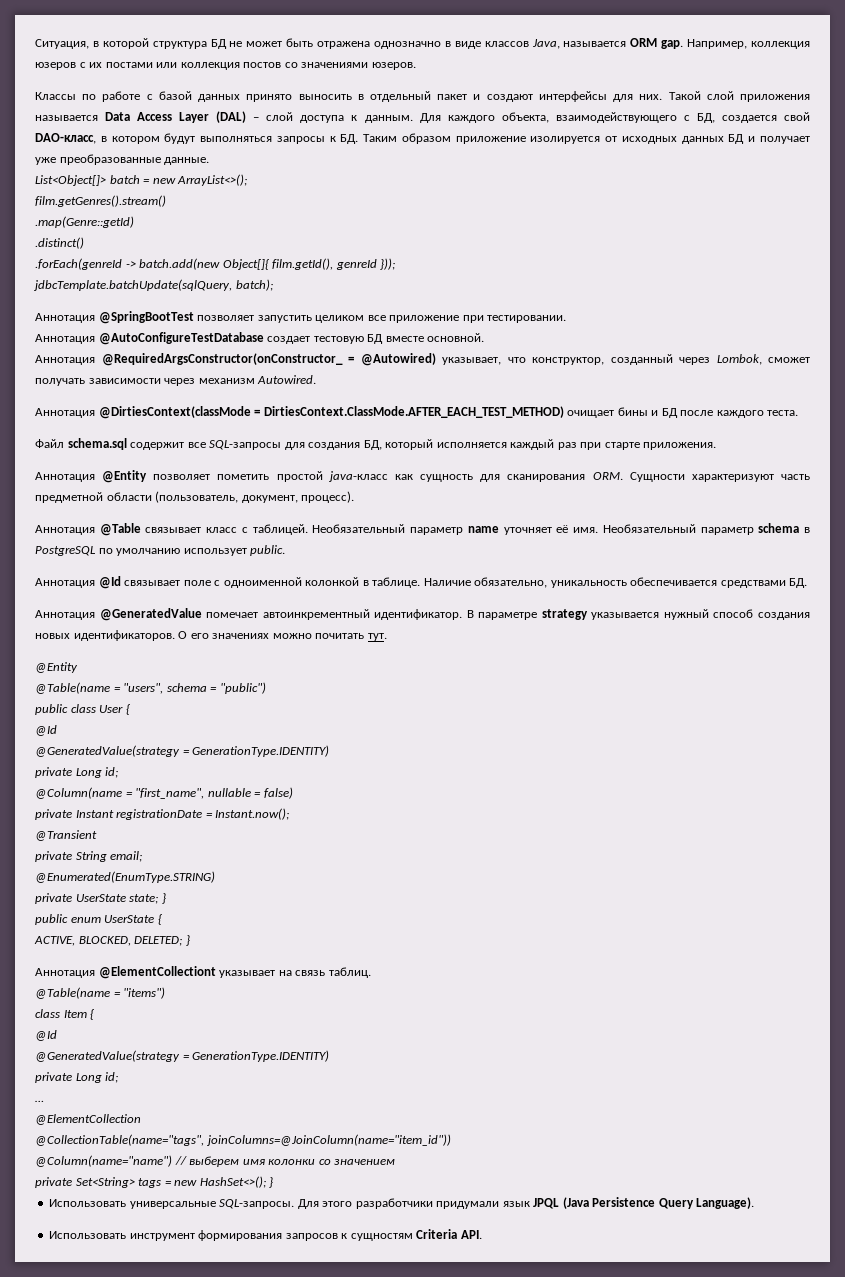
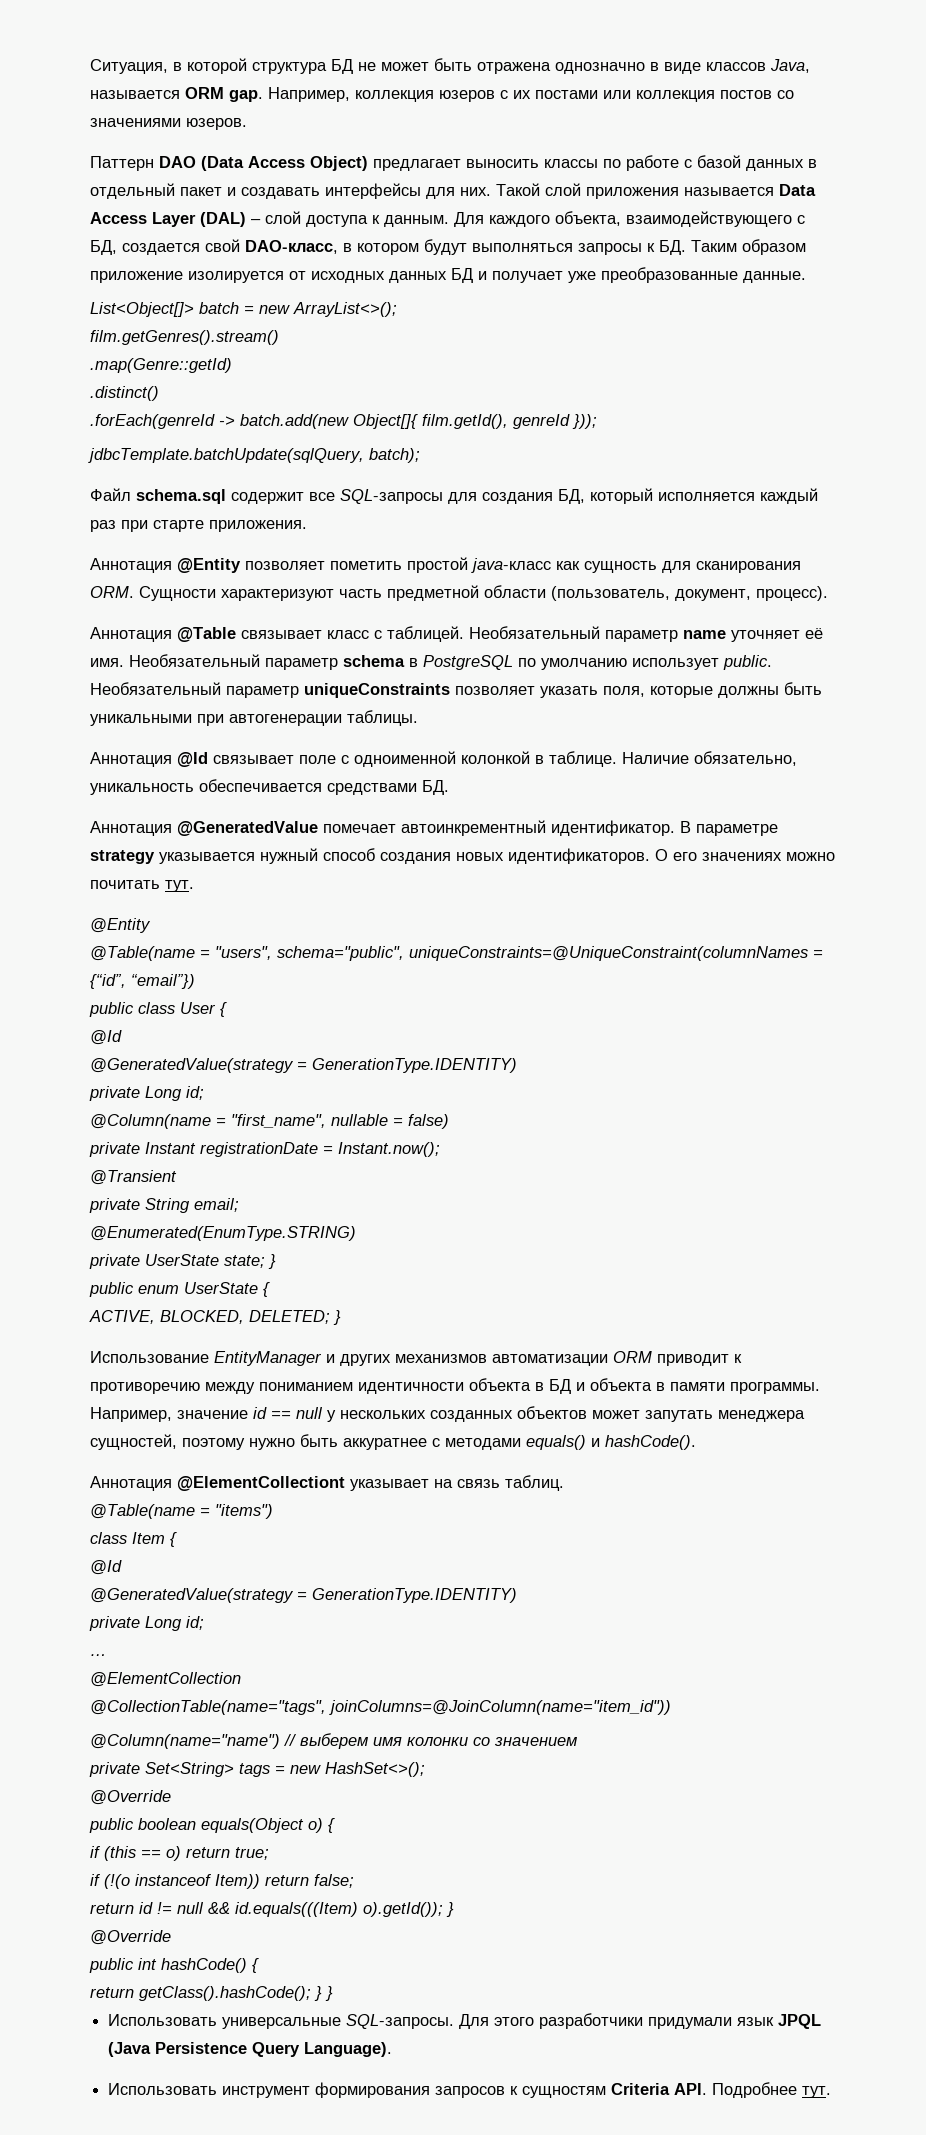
- Классы по работе с базой данных принято выносить в отдельный пакет и создают интерфейсы для них.
+ Паттерн DAO (Data Access Object) предлагает выносить классы по работе с базой данных в отдельный пакет и создавать интерфейсы для них.
- Аннотация @SpringBootTest позволяет запустить целиком все приложение при тестировании.
- Аннотация @AutoConfigureTestDatabase создает тестовую БД вместе основной.
- Аннотация @RequiredArgsConstructor(onConstructor_ = @Autowired) указывает, что конструктор, созданный через Lombok, сможет получать зависимости через механизм Autowired.
- Аннотация @DirtiesContext(classMode = DirtiesContext.ClassMode.AFTER_EACH_TEST_METHOD) очищает бины и БД после каждого теста.
+ Необязательный параметр uniqueConstraints позволяет указать поля, которые должны быть уникальными при автогенерации таблицы.
- @Table(name = "users", schema = "public")
+ @Table(name = "users", schema="public", uniqueConstraints=@UniqueConstraint(columnNames = {“id”, “email”})
+ Использование EntityManager и других механизмов автоматизации ORM приводит к противоречию между пониманием идентичности объекта в БД и объекта в памяти программы. Например, значение id == null у нескольких созданных объектов может запутать менеджера сущностей, поэтому нужно быть аккуратнее с методами equals() и hashCode().
- private Set<String> tags = new HashSet<>(); }
+ private Set<String> tags = new HashSet<>();
+ @Override
+ public boolean equals(Object o) {
+ if (this == o) return true;
+ if (!(o instanceof Item)) return false;
+ return id != null && id.equals(((Item) o).getId()); }
+ @Override
+ public int hashCode() {
+ return getClass().hashCode(); } }
- Использовать инструмент формирования запросов к сущностям Criteria API.
+ Использовать инструмент формирования запросов к сущностям Criteria API. Подробнее тут.

